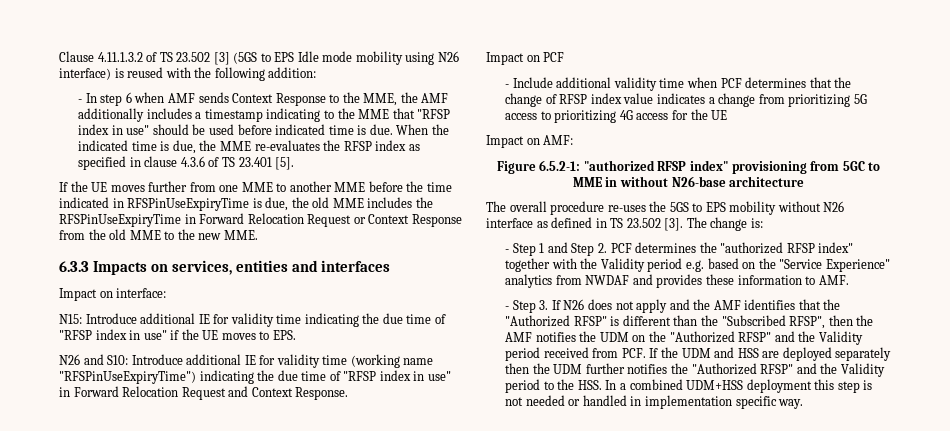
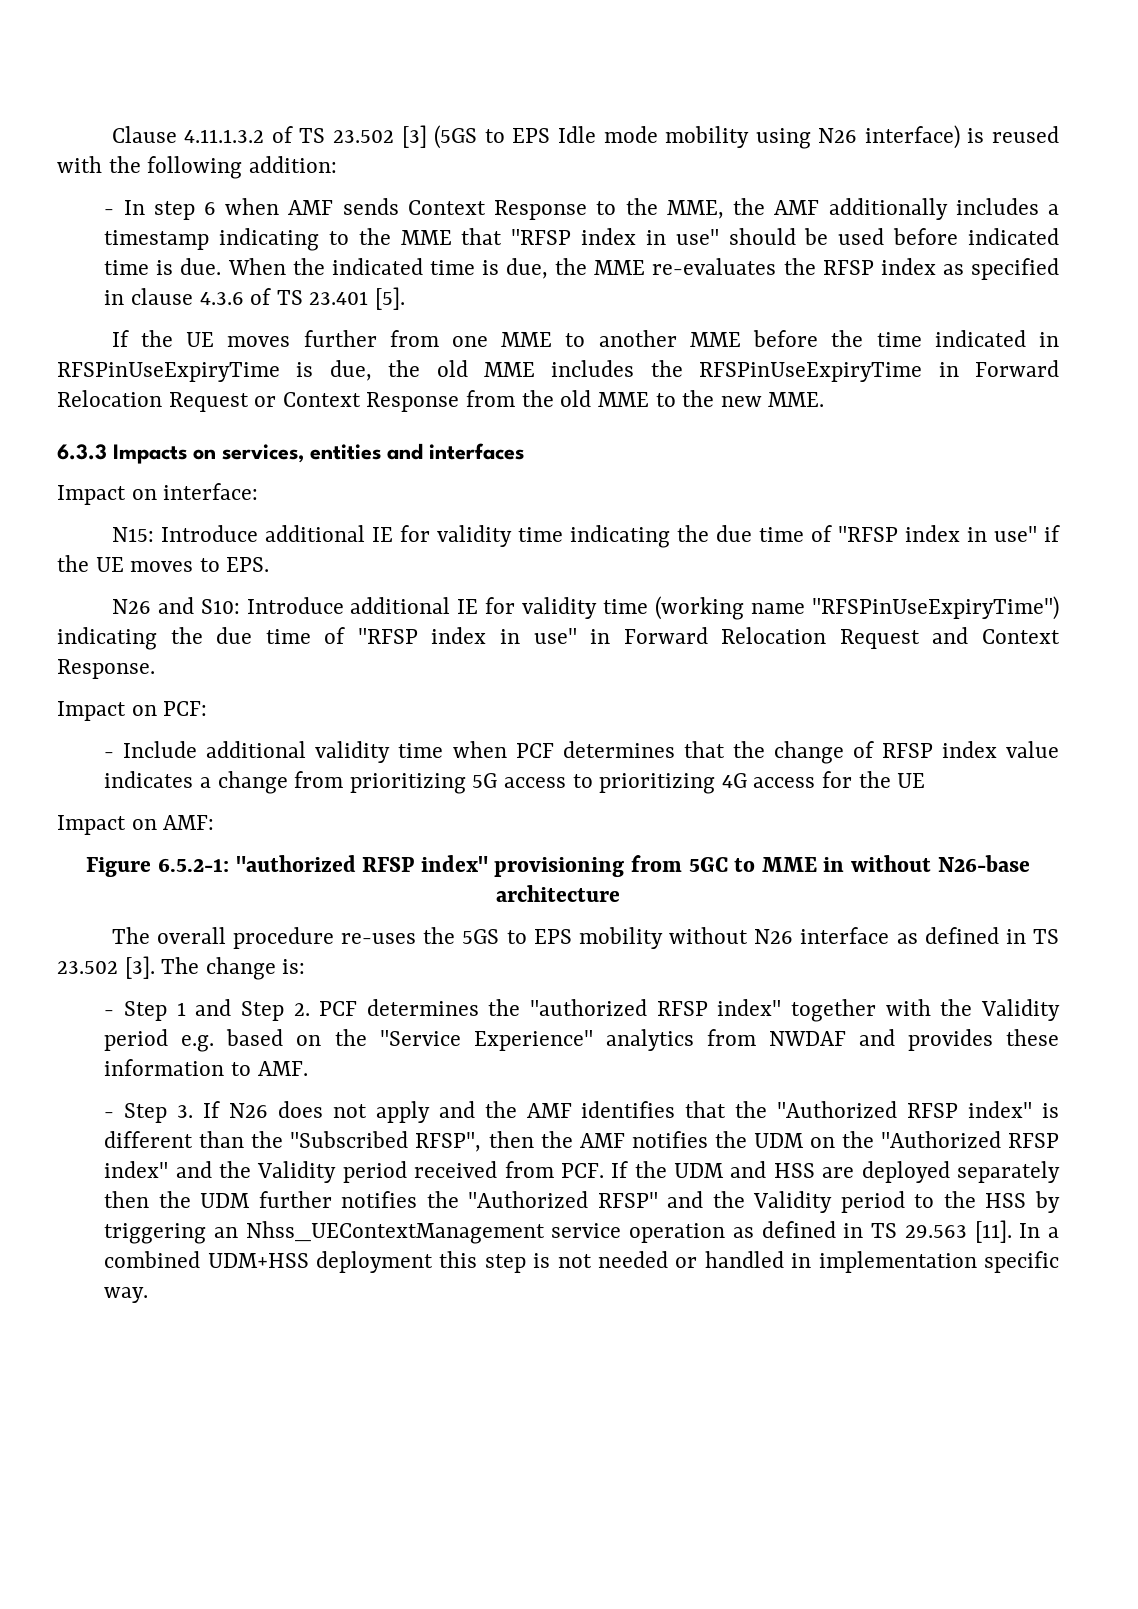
- Impact on PCF
+ Impact on PCF:
- - Step 3. If N26 does not apply and the AMF identifies that the "Authorized RFSP" is different than the "Subscribed RFSP", then the AMF notifies the UDM on the "Authorized RFSP" and the Validity period received from PCF. If the UDM and HSS are deployed separately then the UDM further notifies the "Authorized RFSP" and the Validity period to the HSS. In a combined UDM+HSS deployment this step is not needed or handled in implementation specific way.
+ - Step 3. If N26 does not apply and the AMF identifies that the "Authorized RFSP index" is different than the "Subscribed RFSP", then the AMF notifies the UDM on the "Authorized RFSP index" and the Validity period received from PCF. If the UDM and HSS are deployed separately then the UDM further notifies the "Authorized RFSP" and the Validity period to the HSS by triggering an Nhss_UEContextManagement service operation as defined in TS 29.563 [11]. In a combined UDM+HSS deployment this step is not needed or handled in implementation specific way.

